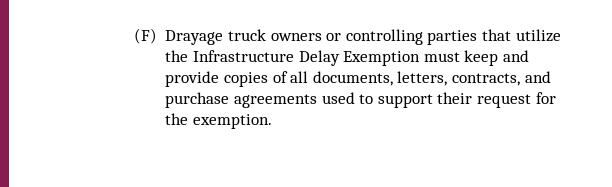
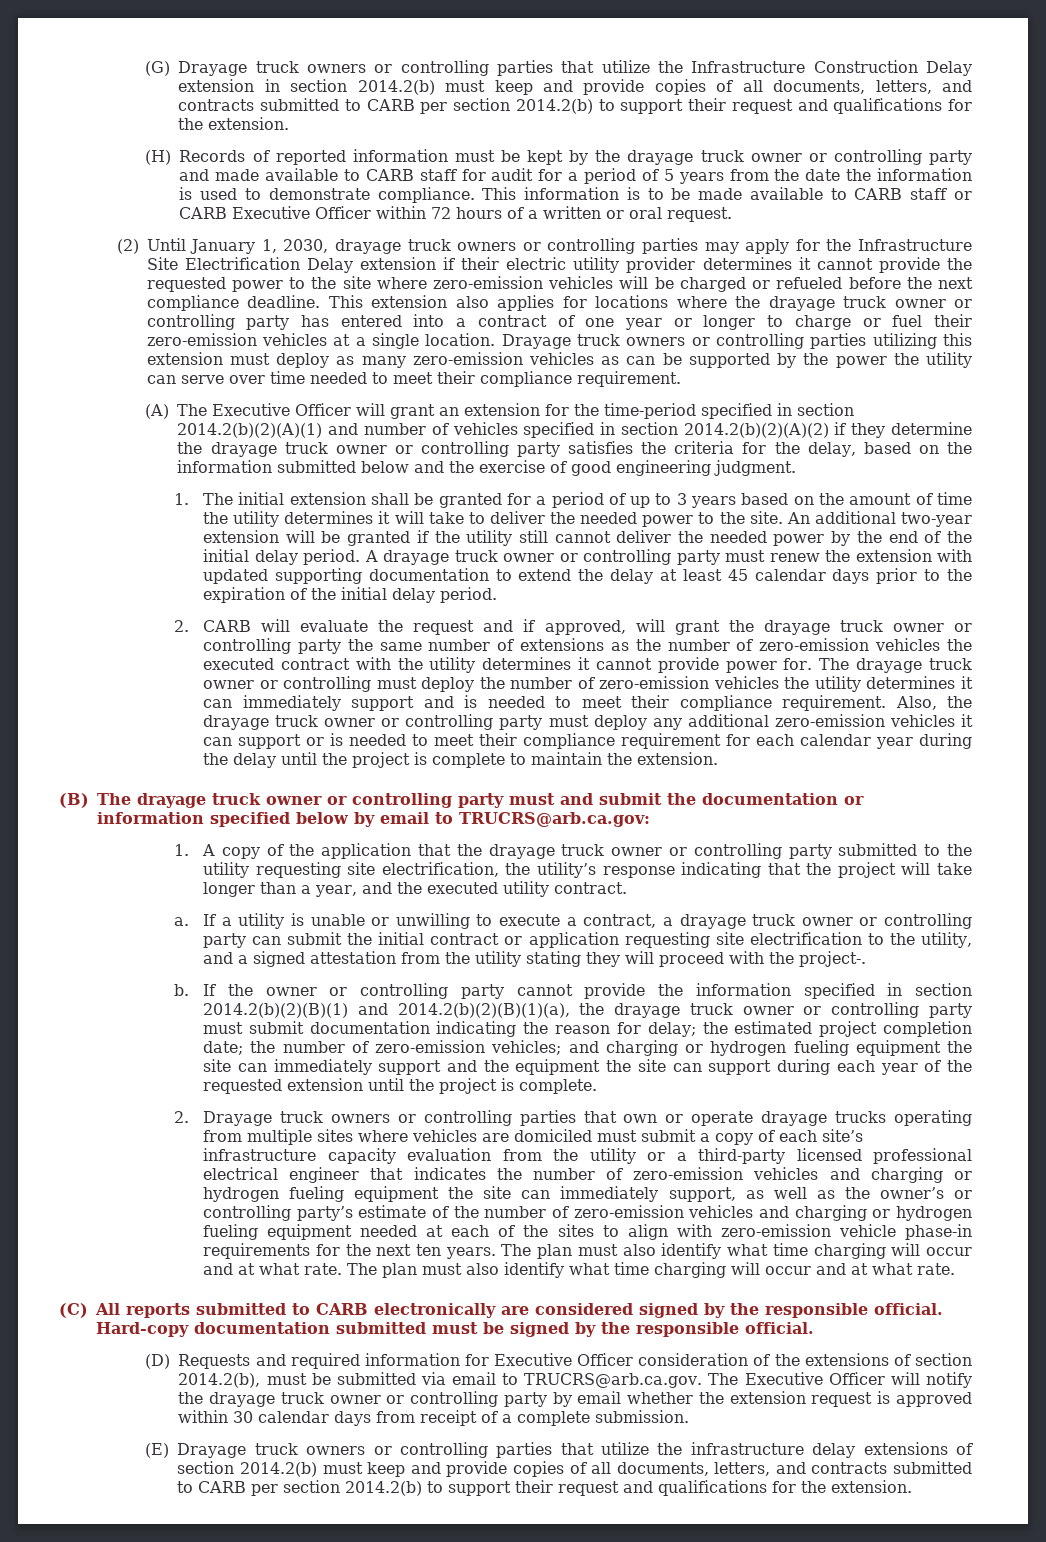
- (F) Drayage truck owners or controlling parties that utilize the Infrastructure Delay Exemption must keep and provide copies of all documents, letters, contracts, and purchase agreements used to support their request for the exemption.
+ (G) Drayage truck owners or controlling parties that utilize the Infrastructure Construction Delay extension in section 2014.2(b) must keep and provide copies of all documents, letters, and contracts submitted to CARB per section 2014.2(b) to support their request and qualifications for the extension.
+ (H) Records of reported information must be kept by the drayage truck owner or controlling party and made available to CARB staff for audit for a period of 5 years from the date the information is used to demonstrate compliance. This information is to be made available to CARB staff or CARB Executive Officer within 72 hours of a written or oral request.
+ (2) Until January 1, 2030, drayage truck owners or controlling parties may apply for the Infrastructure Site Electrification Delay extension if their electric utility provider determines it cannot provide the requested power to the site where zero-emission vehicles will be charged or refueled before the next compliance deadline. This extension also applies for locations where the drayage truck owner or controlling party has entered into a contract of one year or longer to charge or fuel their zero-emission vehicles at a single location. Drayage truck owners or controlling parties utilizing this extension must deploy as many zero-emission vehicles as can be supported by the power the utility can serve over time needed to meet their compliance requirement.
+ (A) The Executive Officer will grant an extension for the time-period specified in section 2014.2(b)(2)(A)(1) and number of vehicles specified in section 2014.2(b)(2)(A)(2) if they determine the drayage truck owner or controlling party satisfies the criteria for the delay, based on the information submitted below and the exercise of good engineering judgment.
+ 1. The initial extension shall be granted for a period of up to 3 years based on the amount of time the utility determines it will take to deliver the needed power to the site. An additional two-year extension will be granted if the utility still cannot deliver the needed power by the end of the initial delay period. A drayage truck owner or controlling party must renew the extension with updated supporting documentation to extend the delay at least 45 calendar days prior to the expiration of the initial delay period.
+ 2. CARB will evaluate the request and if approved, will grant the drayage truck owner or controlling party the same number of extensions as the number of zero-emission vehicles the executed contract with the utility determines it cannot provide power for. The drayage truck owner or controlling must deploy the number of zero-emission vehicles the utility determines it can immediately support and is needed to meet their compliance requirement. Also, the drayage truck owner or controlling party must deploy any additional zero-emission vehicles it can support or is needed to meet their compliance requirement for each calendar year during the delay until the project is complete to maintain the extension.
+ (B) The drayage truck owner or controlling party must and submit the documentation or information specified below by email to TRUCRS@arb.ca.gov:
+ 1. A copy of the application that the drayage truck owner or controlling party submitted to the utility requesting site electrification, the utility’s response indicating that the project will take longer than a year, and the executed utility contract.
+ a. If a utility is unable or unwilling to execute a contract, a drayage truck owner or controlling party can submit the initial contract or application requesting site electrification to the utility, and a signed attestation from the utility stating they will proceed with the project-.
+ b. If the owner or controlling party cannot provide the information specified in section 2014.2(b)(2)(B)(1) and 2014.2(b)(2)(B)(1)(a), the drayage truck owner or controlling party must submit documentation indicating the reason for delay; the estimated project completion date; the number of zero-emission vehicles; and charging or hydrogen fueling equipment the site can immediately support and the equipment the site can support during each year of the requested extension until the project is complete.
+ 2. Drayage truck owners or controlling parties that own or operate drayage trucks operating from multiple sites where vehicles are domiciled must submit a copy of each site’s infrastructure capacity evaluation from the utility or a third-party licensed professional electrical engineer that indicates the number of zero-emission vehicles and charging or hydrogen fueling equipment the site can immediately support, as well as the owner’s or controlling party’s estimate of the number of zero-emission vehicles and charging or hydrogen fueling equipment needed at each of the sites to align with zero-emission vehicle phase-in requirements for the next ten years. The plan must also identify what time charging will occur and at what rate. The plan must also identify what time charging will occur and at what rate.
+ (C) All reports submitted to CARB electronically are considered signed by the responsible official. Hard-copy documentation submitted must be signed by the responsible official.
+ (D) Requests and required information for Executive Officer consideration of the extensions of section 2014.2(b), must be submitted via email to TRUCRS@arb.ca.gov. The Executive Officer will notify the drayage truck owner or controlling party by email whether the extension request is approved within 30 calendar days from receipt of a complete submission.
+ (E) Drayage truck owners or controlling parties that utilize the infrastructure delay extensions of section 2014.2(b) must keep and provide copies of all documents, letters, and contracts submitted to CARB per section 2014.2(b) to support their request and qualifications for the extension.

